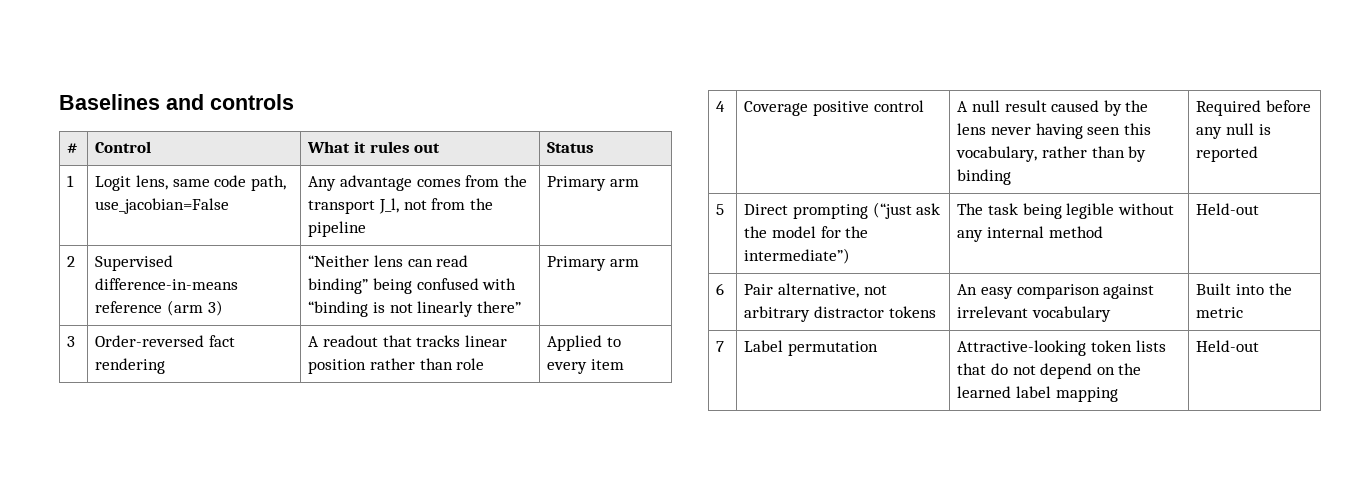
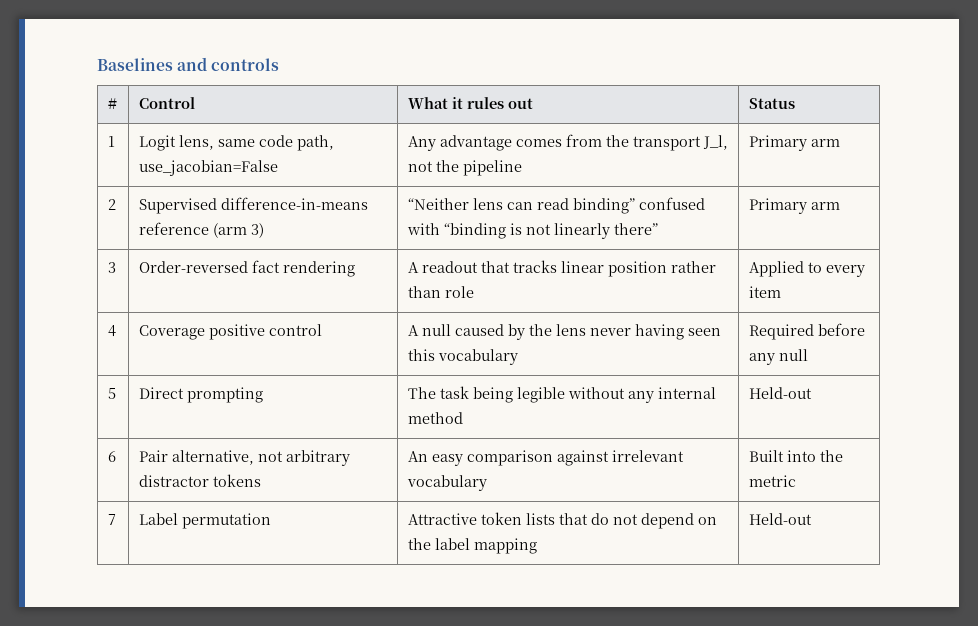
- 1 | Logit lens, same code path, use_jacobian=False | Any advantage comes from the transport J_l, not from the pipeline | Primary arm
+ 1 | Logit lens, same code path, use_jacobian=False | Any advantage comes from the transport J_l, not the pipeline | Primary arm
- 2 | Supervised difference-in-means reference (arm 3) | “Neither lens can read binding” being confused with “binding is not linearly there” | Primary arm
+ 2 | Supervised difference-in-means reference (arm 3) | “Neither lens can read binding” confused with “binding is not linearly there” | Primary arm
- 4 | Coverage positive control | A null result caused by the lens never having seen this vocabulary, rather than by binding | Required before any null is reported
+ 4 | Coverage positive control | A null caused by the lens never having seen this vocabulary | Required before any null
- 5 | Direct prompting (“just ask the model for the intermediate”) | The task being legible without any internal method | Held-out
+ 5 | Direct prompting | The task being legible without any internal method | Held-out
- 7 | Label permutation | Attractive-looking token lists that do not depend on the learned label mapping | Held-out
+ 7 | Label permutation | Attractive token lists that do not depend on the label mapping | Held-out

